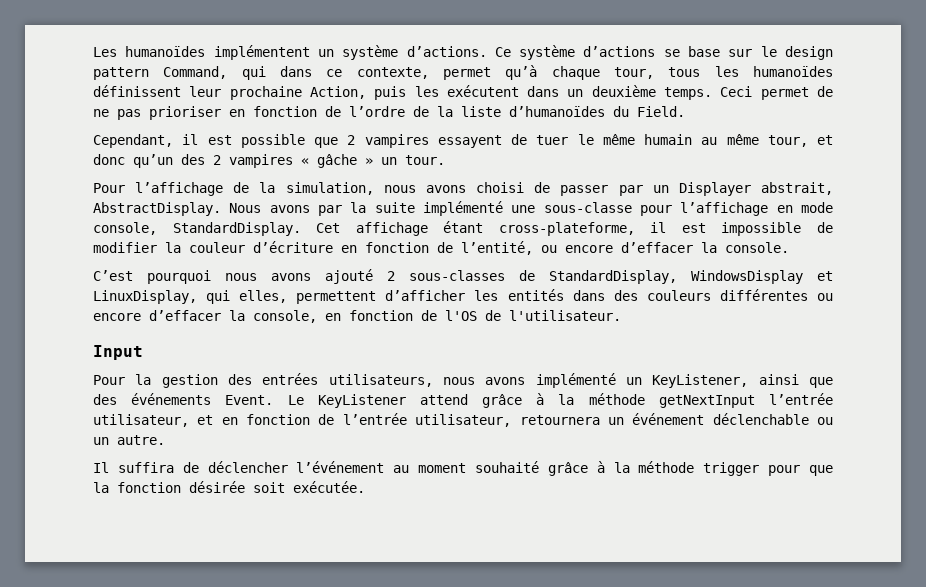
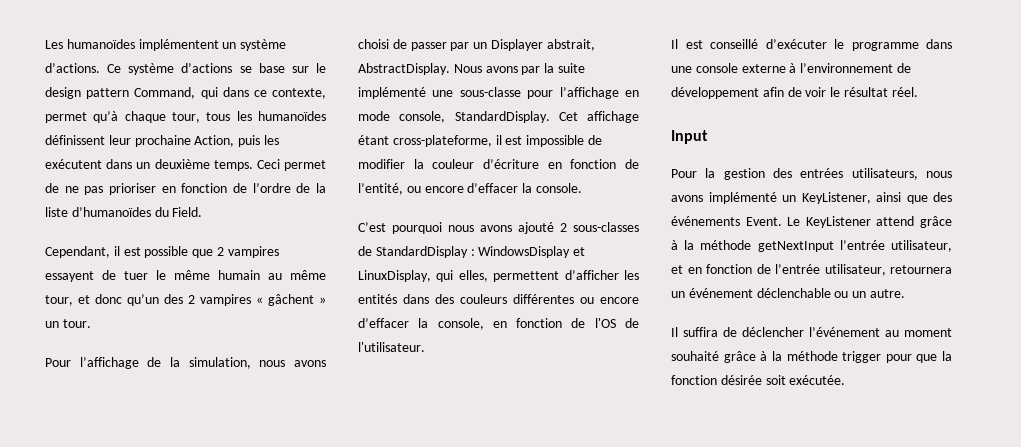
- Cependant, il est possible que 2 vampires essayent de tuer le même humain au même tour, et donc qu’un des 2 vampires « gâche » un tour.
+ Cependant, il est possible que 2 vampires essayent de tuer le même humain au même tour, et donc qu’un des 2 vampires « gâchent » un tour.
- C’est pourquoi nous avons ajouté 2 sous-classes de StandardDisplay, WindowsDisplay et LinuxDisplay, qui elles, permettent d’afficher les entités dans des couleurs différentes ou encore d’effacer la console, en fonction de l'OS de l'utilisateur.
+ C’est pourquoi nous avons ajouté 2 sous-classes de StandardDisplay : WindowsDisplay et LinuxDisplay, qui elles, permettent d’afficher les entités dans des couleurs différentes ou encore d’effacer la console, en fonction de l'OS de l'utilisateur.
+ Il est conseillé d’exécuter le programme dans une console externe à l’environnement de développement afin de voir le résultat réel.

